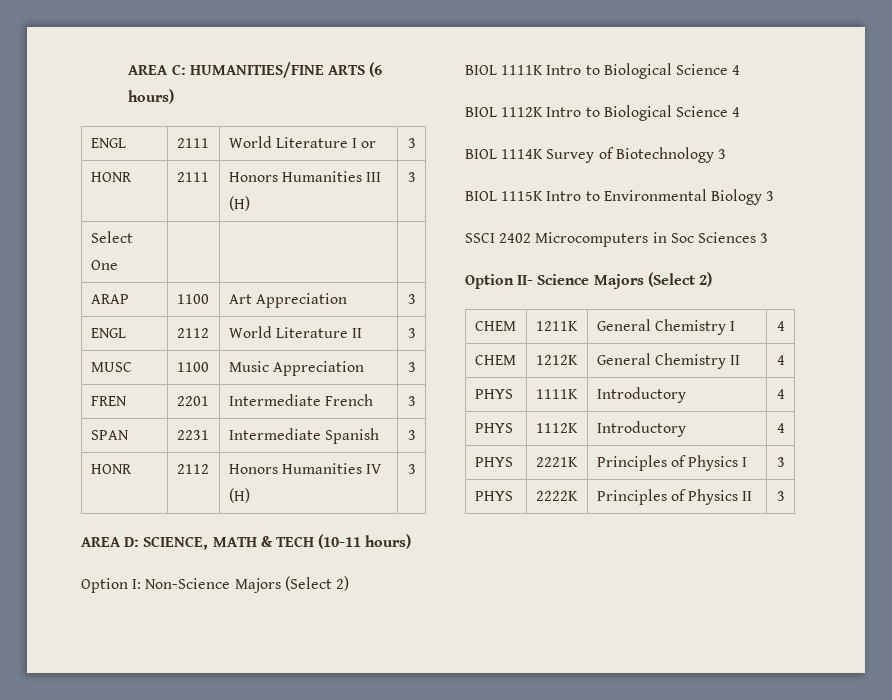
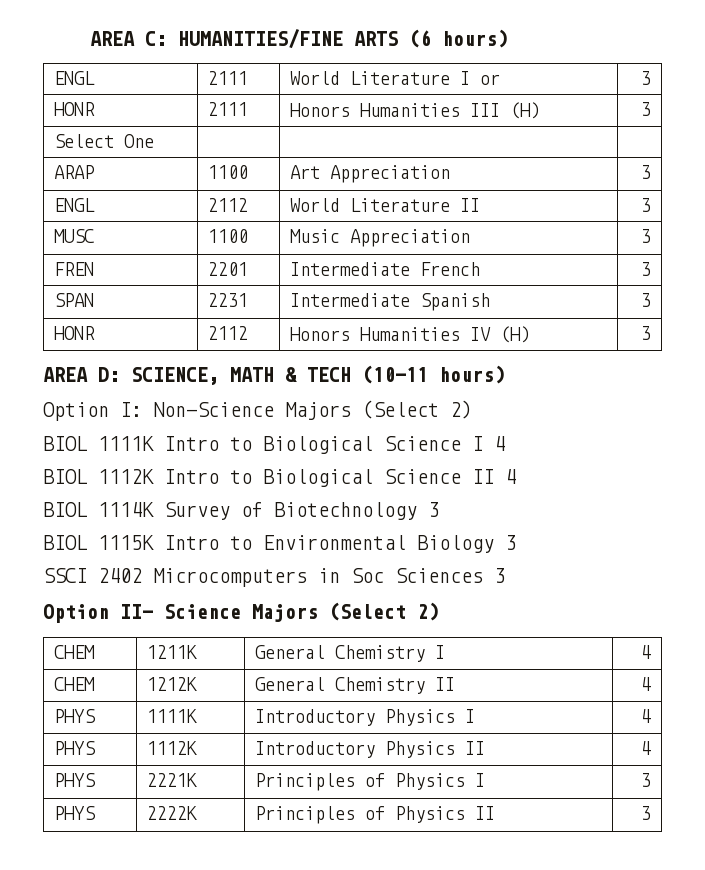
- BIOL 1111K Intro to Biological Science 4
+ BIOL 1111K Intro to Biological Science I 4
- BIOL 1112K Intro to Biological Science 4
+ BIOL 1112K Intro to Biological Science II 4
- PHYS | 1111K | Introductory | 4
+ PHYS | 1111K | Introductory Physics I | 4
- PHYS | 1112K | Introductory | 4
+ PHYS | 1112K | Introductory Physics II | 4

